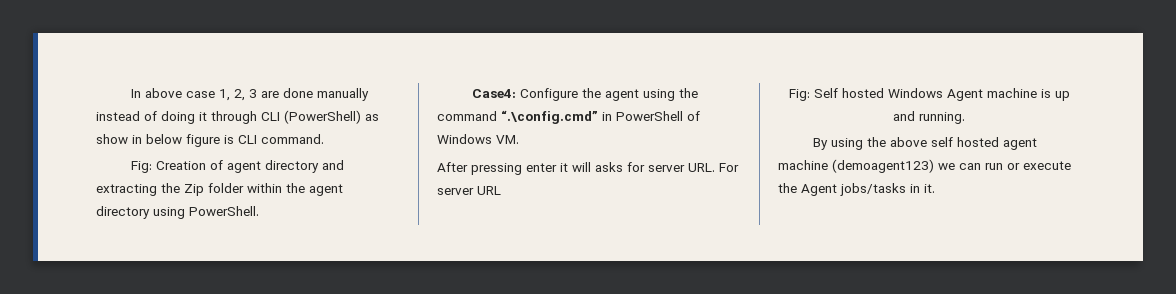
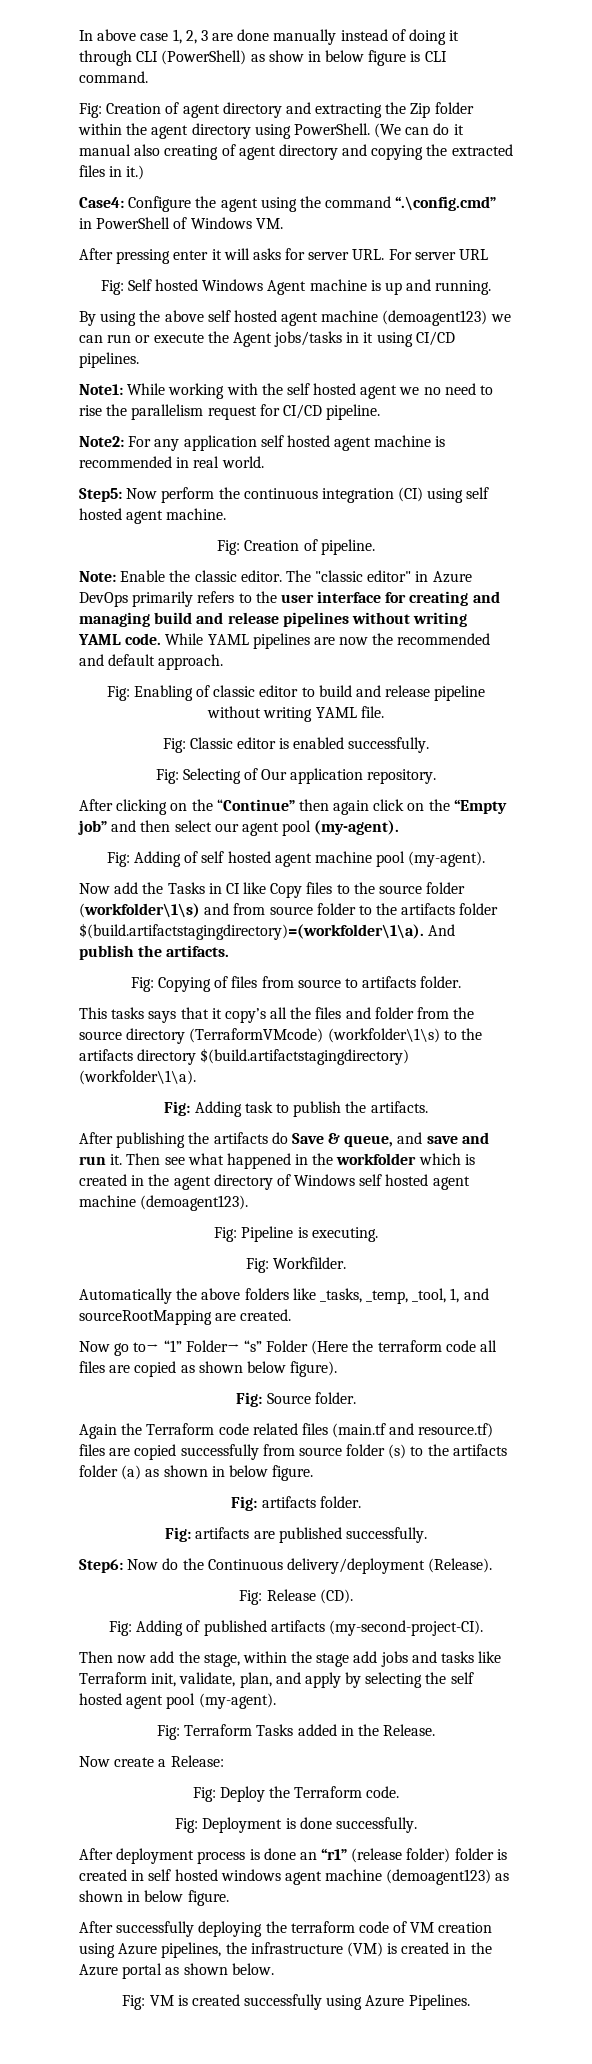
+ (We can do it manual also creating of agent directory and copying the extracted files in it.)
- By using the above self hosted agent machine (demoagent123) we can run or execute the Agent jobs/tasks in it.
+ By using the above self hosted agent machine (demoagent123) we can run or execute the Agent jobs/tasks in it using CI/CD pipelines.
+ Note1: While working with the self hosted agent we no need to rise the parallelism request for CI/CD pipeline.
+ Note2: For any application self hosted agent machine is recommended in real world.
+ Step5: Now perform the continuous integration (CI) using self hosted agent machine.
+ Fig: Creation of pipeline.
+ Note: Enable the classic editor. The "classic editor" in Azure DevOps primarily refers to the user interface for creating and managing build and release pipelines without writing YAML code. While YAML pipelines are now the recommended and default approach.
+ Fig: Enabling of classic editor to build and release pipeline without writing YAML file.
+ Fig: Classic editor is enabled successfully.
+ Fig: Selecting of Our application repository.
+ After clicking on the “Continue” then again click on the “Empty job” and then select our agent pool (my-agent).
+ Fig: Adding of self hosted agent machine pool (my-agent).
+ Now add the Tasks in CI like Copy files to the source folder (workfolder\1\s) and from source folder to the artifacts folder $(build.artifactstagingdirectory)=(workfolder\1\a). And publish the artifacts.
+ Fig: Copying of files from source to artifacts folder.
+ This tasks says that it copy’s all the files and folder from the source directory (TerraformVMcode) (workfolder\1\s) to the artifacts directory $(build.artifactstagingdirectory) (workfolder\1\a).
+ Fig: Adding task to publish the artifacts.
+ After publishing the artifacts do Save & queue, and save and run it. Then see what happened in the workfolder which is created in the agent directory of Windows self hosted agent machine (demoagent123).
+ Fig: Pipeline is executing.
+ Fig: Workfilder.
+ Automatically the above folders like _tasks, _temp, _tool, 1, and sourceRootMapping are created.
+ Now go to→ “1” Folder→ “s” Folder (Here the terraform code all files are copied as shown below figure).
+ Fig: Source folder.
+ Again the Terraform code related files (main.tf and resource.tf) files are copied successfully from source folder (s) to the artifacts folder (a) as shown in below figure.
+ Fig: artifacts folder.
+ Fig: artifacts are published successfully.
+ Step6: Now do the Continuous delivery/deployment (Release).
+ Fig: Release (CD).
+ Fig: Adding of published artifacts (my-second-project-CI).
+ Then now add the stage, within the stage add jobs and tasks like Terraform init, validate, plan, and apply by selecting the self hosted agent pool (my-agent).
+ Fig: Terraform Tasks added in the Release.
+ Now create a Release:
+ Fig: Deploy the Terraform code.
+ Fig: Deployment is done successfully.
+ After deployment process is done an “r1” (release folder) folder is created in self hosted windows agent machine (demoagent123) as shown in below figure.
+ After successfully deploying the terraform code of VM creation using Azure pipelines, the infrastructure (VM) is created in the Azure portal as shown below.
+ Fig: VM is created successfully using Azure Pipelines.

